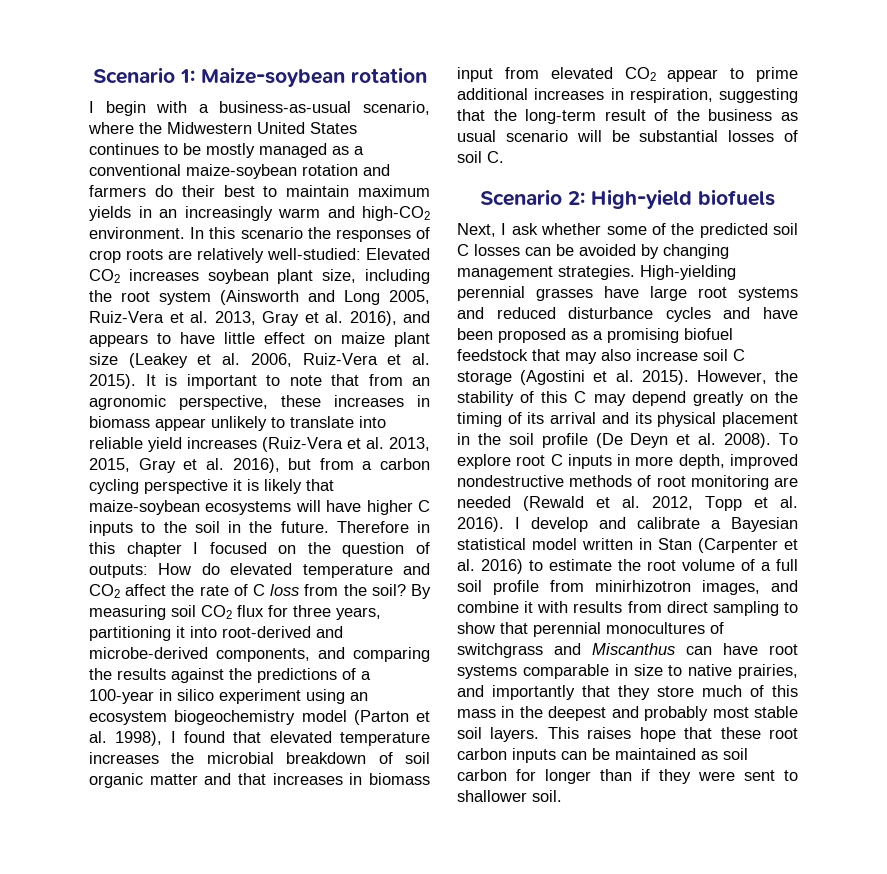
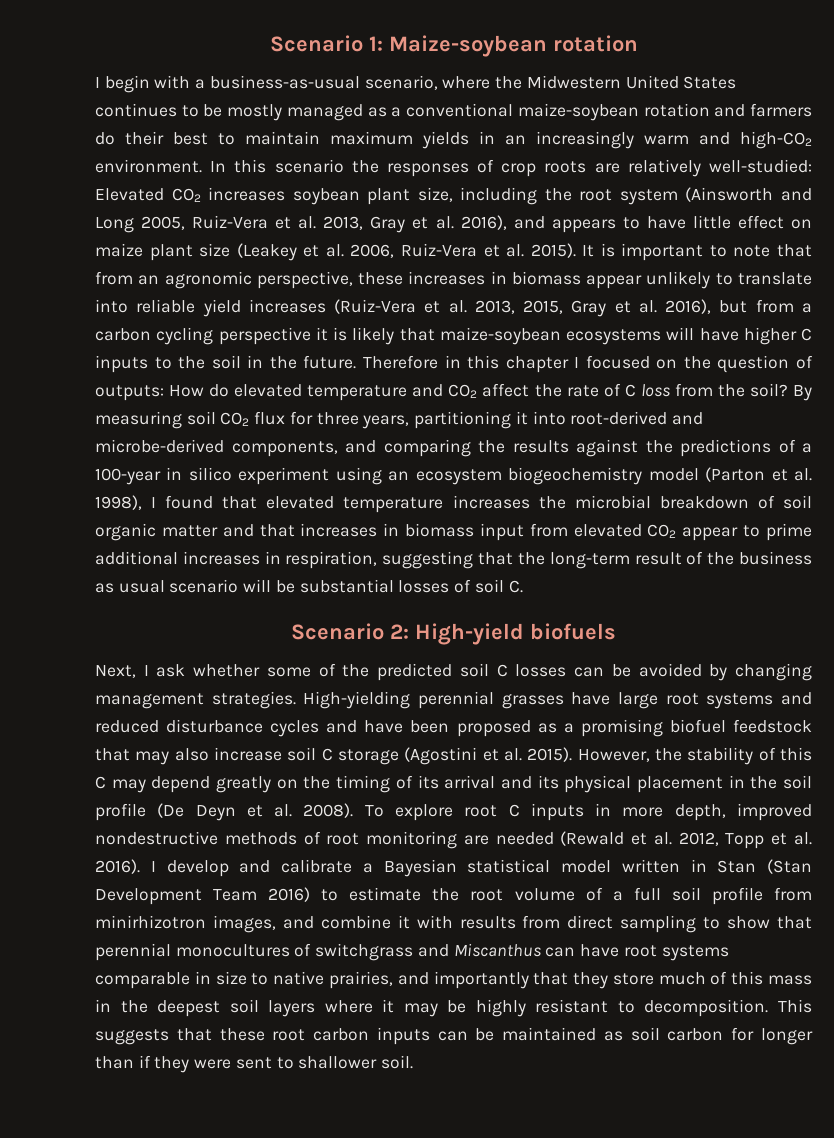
- I develop and calibrate a Bayesian statistical model written in Stan (Carpenter et al. 2016) to estimate the root volume of a full soil profile from minirhizotron images, and combine it with results from direct sampling to show that perennial monocultures of switchgrass and Miscanthus can have root systems comparable in size to native prairies, and importantly that they store much of this mass in the deepest and probably most stable soil layers. This raises hope that these root carbon inputs can be maintained as soil carbon for longer than if they were sent to shallower soil.
+ I develop and calibrate a Bayesian statistical model written in Stan (Stan Development Team 2016) to estimate the root volume of a full soil profile from minirhizotron images, and combine it with results from direct sampling to show that perennial monocultures of switchgrass and Miscanthus can have root systems comparable in size to native prairies, and importantly that they store much of this mass in the deepest soil layers where it may be highly resistant to decomposition. This suggests that these root carbon inputs can be maintained as soil carbon for longer than if they were sent to shallower soil.

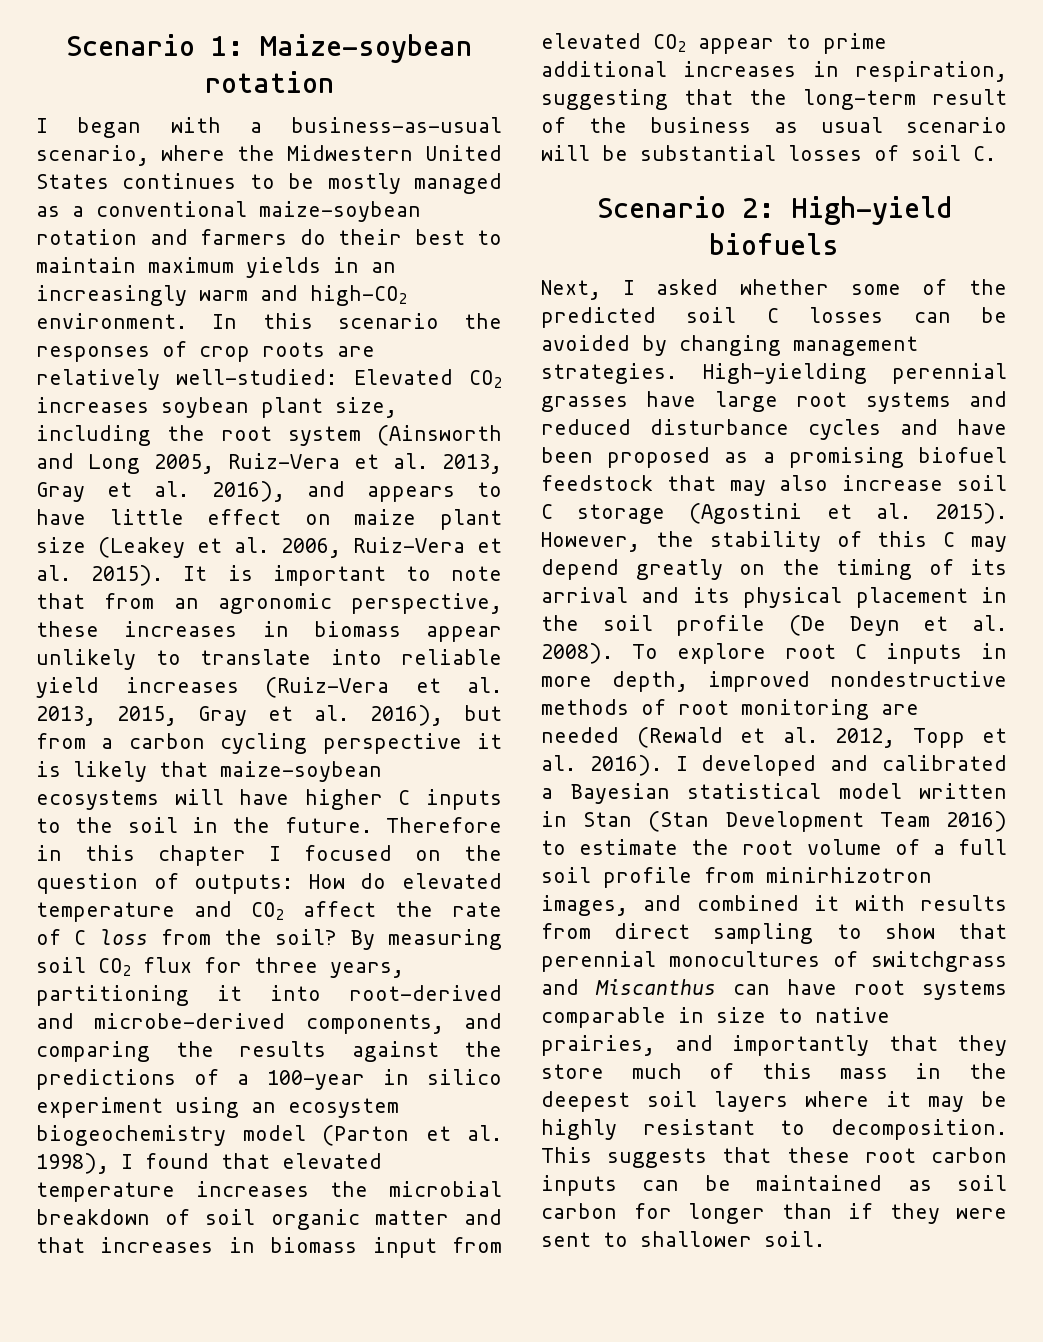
- I begin with a business-as-usual scenario, where the Midwestern United States continues to be mostly managed as a conventional maize-soybean rotation and farmers do their best to maintain maximum yields in an increasingly warm and high-CO2 environment.
+ I began with a business-as-usual scenario, where the Midwestern United States continues to be mostly managed as a conventional maize-soybean rotation and farmers do their best to maintain maximum yields in an increasingly warm and high-CO2 environment.
- Next, I ask whether some of the predicted soil C losses can be avoided by changing management strategies.
+ Next, I asked whether some of the predicted soil C losses can be avoided by changing management strategies.
- I develop and calibrate a Bayesian statistical model written in Stan (Stan Development Team 2016) to estimate the root volume of a full soil profile from minirhizotron images, and combine it with results from direct sampling to show that perennial monocultures of switchgrass and Miscanthus can have root systems comparable in size to native prairies, and importantly that they store much of this mass in the deepest soil layers where it may be highly resistant to decomposition.
+ I developed and calibrated a Bayesian statistical model written in Stan (Stan Development Team 2016) to estimate the root volume of a full soil profile from minirhizotron images, and combined it with results from direct sampling to show that perennial monocultures of switchgrass and Miscanthus can have root systems comparable in size to native prairies, and importantly that they store much of this mass in the deepest soil layers where it may be highly resistant to decomposition.

